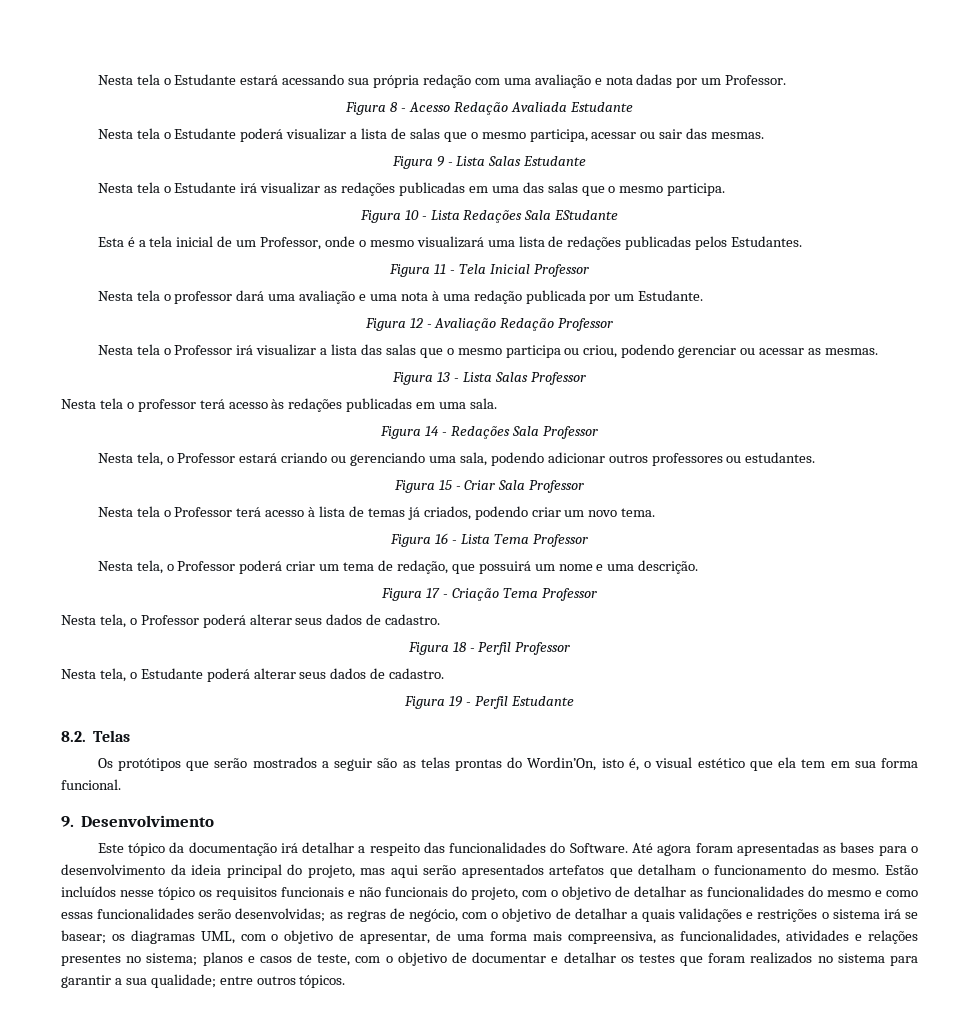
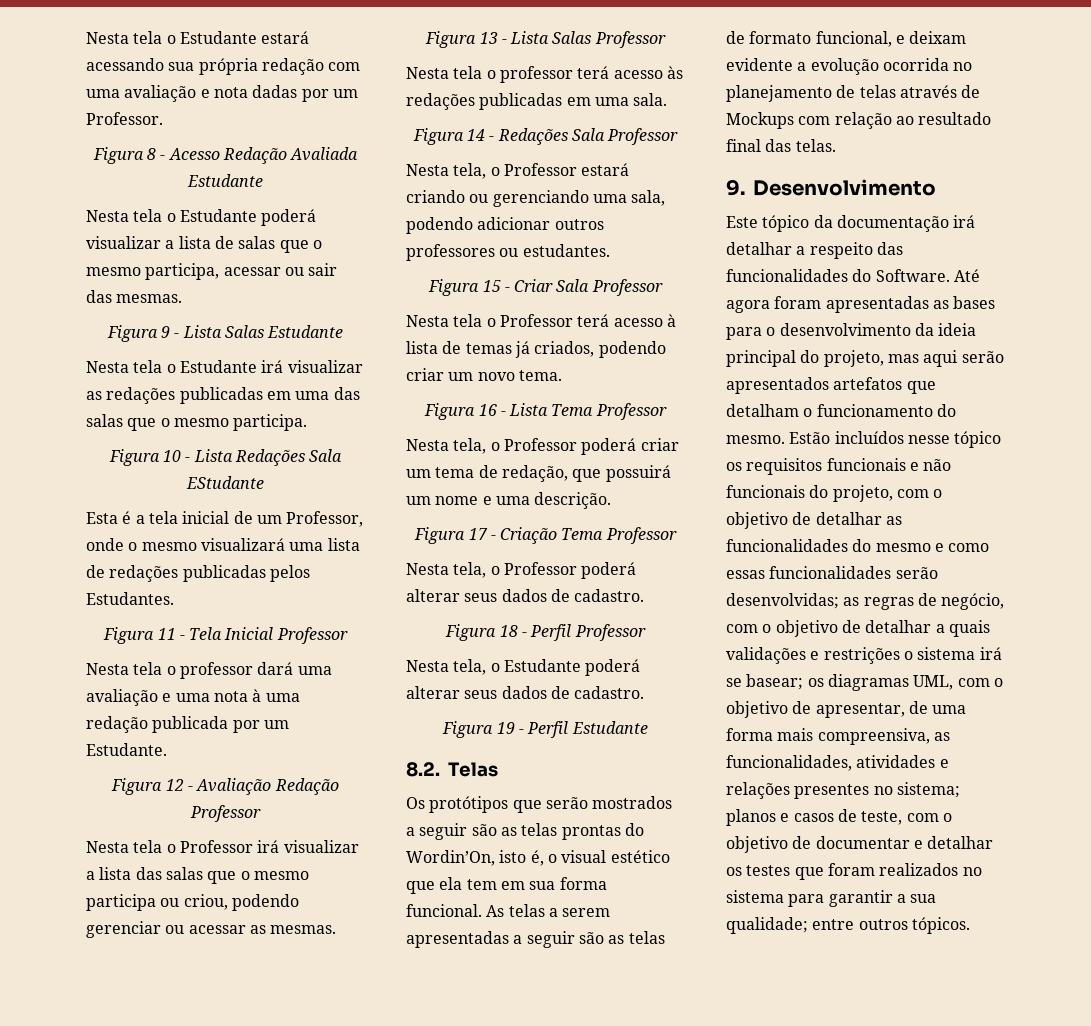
+ As telas a serem apresentadas a seguir são as telas de formato funcional, e deixam evidente a evolução ocorrida no planejamento de telas através de Mockups com relação ao resultado final das telas.

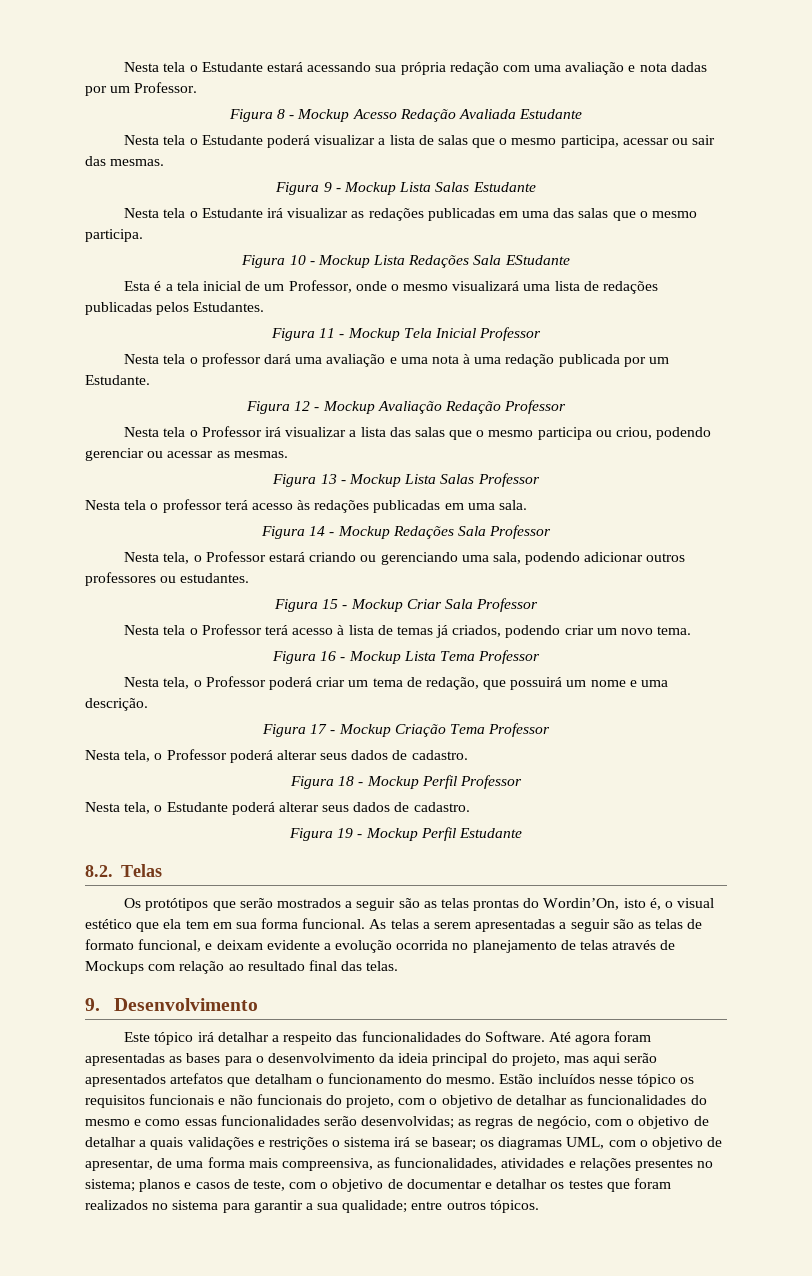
- Figura 8 - Acesso Redação Avaliada Estudante
+ Figura 8 - Mockup Acesso Redação Avaliada Estudante
- Figura 9 - Lista Salas Estudante
+ Figura 9 - Mockup Lista Salas Estudante
- Figura 10 - Lista Redações Sala EStudante
+ Figura 10 - Mockup Lista Redações Sala EStudante
- Figura 11 - Tela Inicial Professor
+ Figura 11 - Mockup Tela Inicial Professor
- Figura 12 - Avaliação Redação Professor
+ Figura 12 - Mockup Avaliação Redação Professor
- Figura 13 - Lista Salas Professor
+ Figura 13 - Mockup Lista Salas Professor
- Figura 14 - Redações Sala Professor
+ Figura 14 - Mockup Redações Sala Professor
- Figura 15 - Criar Sala Professor
+ Figura 15 - Mockup Criar Sala Professor
- Figura 16 - Lista Tema Professor
+ Figura 16 - Mockup Lista Tema Professor
- Figura 17 - Criação Tema Professor
+ Figura 17 - Mockup Criação Tema Professor
- Figura 18 - Perfil Professor
+ Figura 18 - Mockup Perfil Professor
- Figura 19 - Perfil Estudante
+ Figura 19 - Mockup Perfil Estudante
- Este tópico da documentação irá detalhar a respeito das funcionalidades do Software.
+ Este tópico irá detalhar a respeito das funcionalidades do Software.

